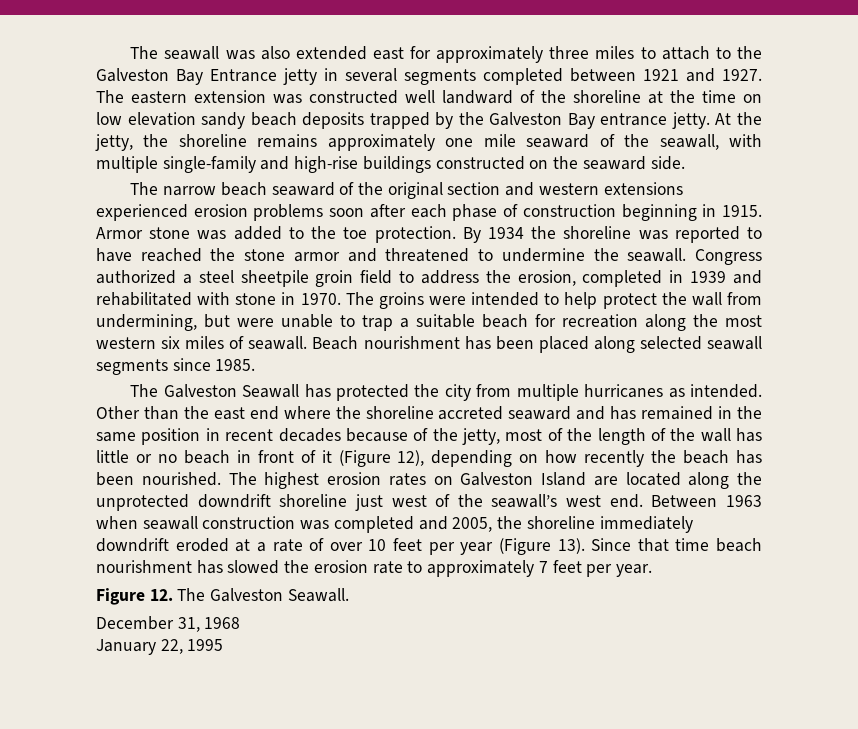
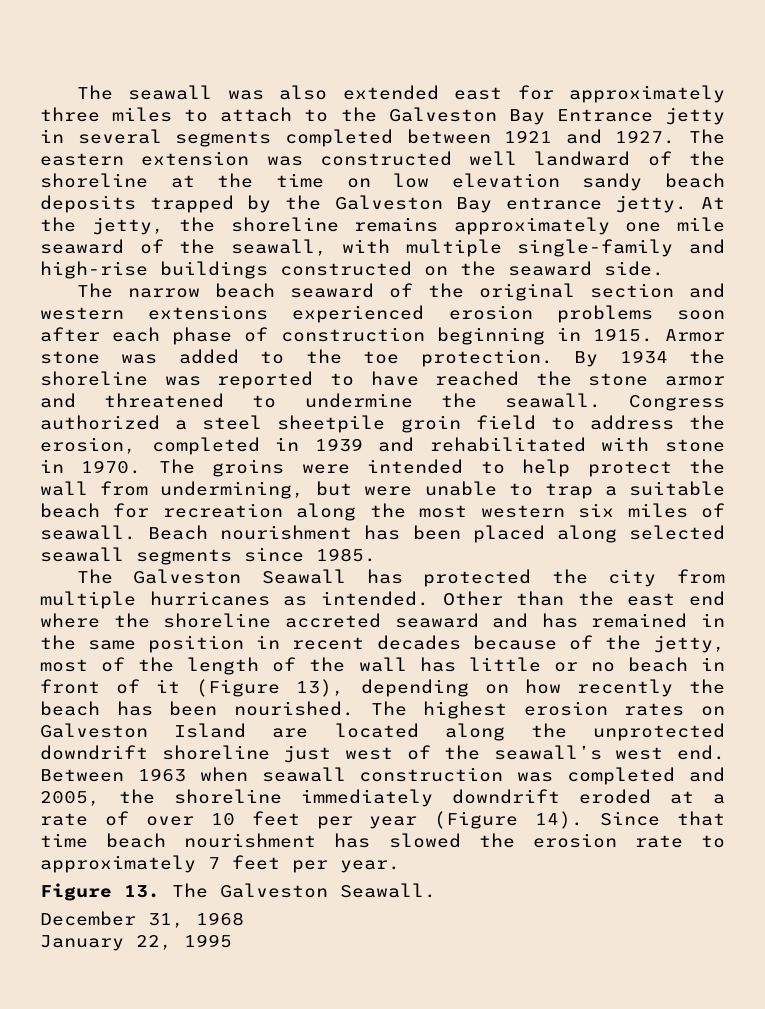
- Other than the east end where the shoreline accreted seaward and has remained in the same position in recent decades because of the jetty, most of the length of the wall has little or no beach in front of it (Figure 12), depending on how recently the beach has been nourished.
+ Other than the east end where the shoreline accreted seaward and has remained in the same position in recent decades because of the jetty, most of the length of the wall has little or no beach in front of it (Figure 13), depending on how recently the beach has been nourished.
- Between 1963 when seawall construction was completed and 2005, the shoreline immediately downdrift eroded at a rate of over 10 feet per year (Figure 13).
+ Between 1963 when seawall construction was completed and 2005, the shoreline immediately downdrift eroded at a rate of over 10 feet per year (Figure 14).
- Figure 12. The Galveston Seawall.
+ Figure 13. The Galveston Seawall.

